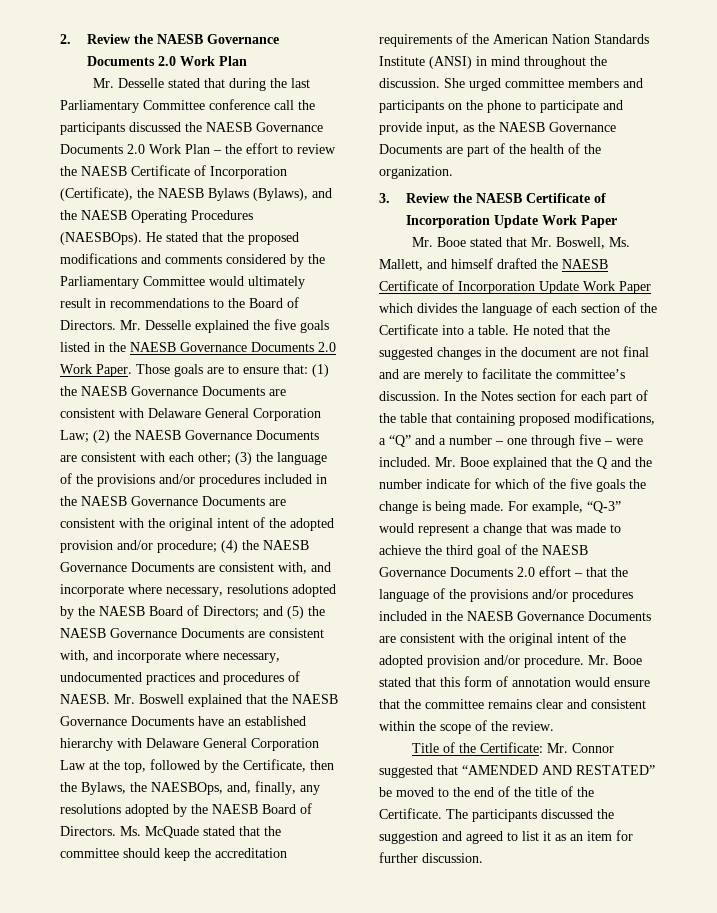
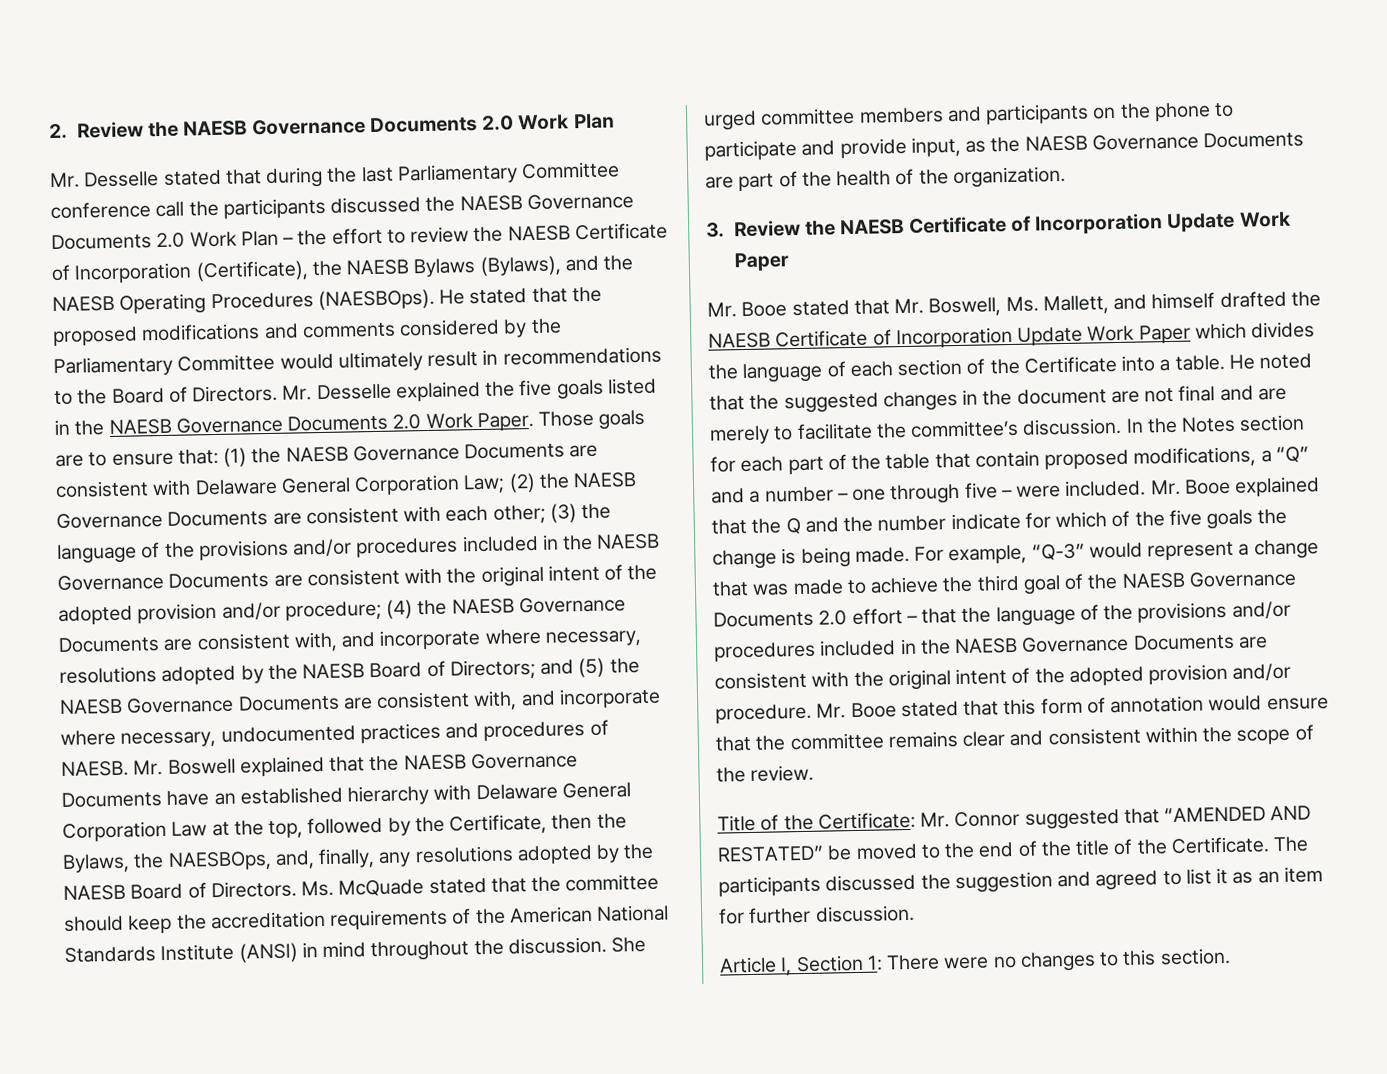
- Ms. McQuade stated that the committee should keep the accreditation requirements of the American Nation Standards Institute (ANSI) in mind throughout the discussion.
+ Ms. McQuade stated that the committee should keep the accreditation requirements of the American National Standards Institute (ANSI) in mind throughout the discussion.
- In the Notes section for each part of the table that containing proposed modifications, a “Q” and a number – one through five – were included.
+ In the Notes section for each part of the table that contain proposed modifications, a “Q” and a number – one through five – were included.
+ Article I, Section 1: There were no changes to this section.

